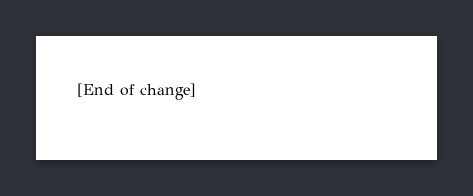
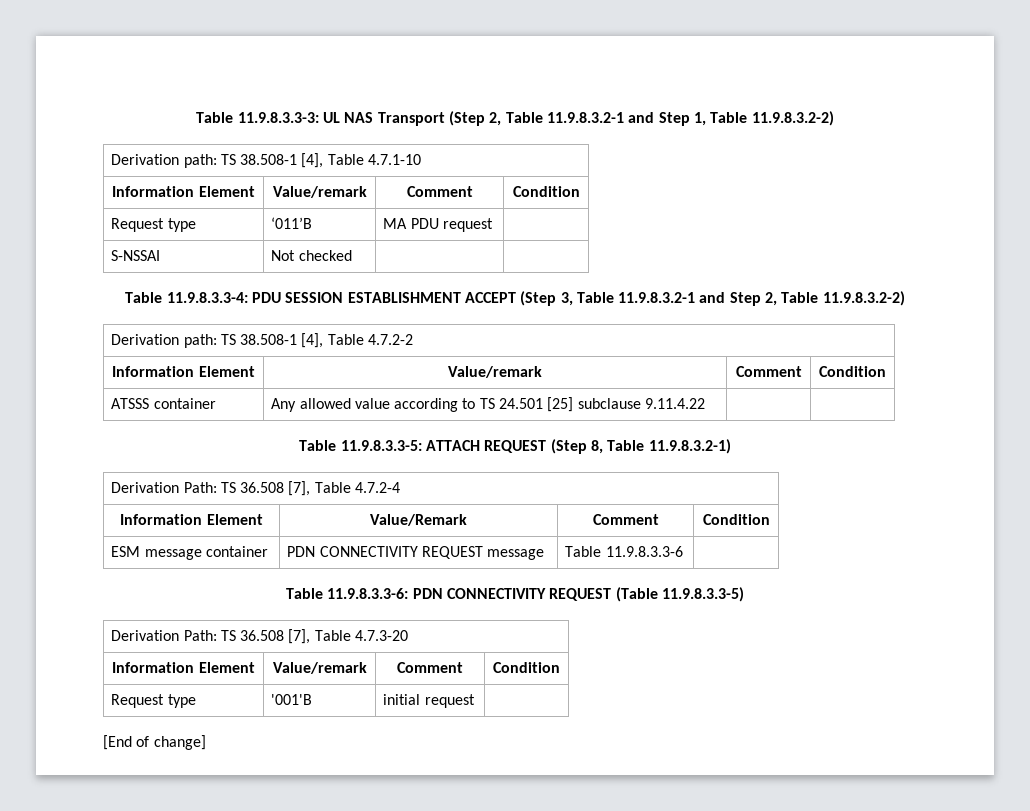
+ Table 11.9.8.3.3-3: UL NAS Transport (Step 2, Table 11.9.8.3.2-1 and Step 1, Table 11.9.8.3.2-2)
+ Derivation path: TS 38.508-1 [4], Table 4.7.1-10
+ Information Element | Value/remark | Comment | Condition
+ Request type | ‘011’B | MA PDU request |
+ S-NSSAI | Not checked | |
+ Table 11.9.8.3.3-4: PDU SESSION ESTABLISHMENT ACCEPT (Step 3, Table 11.9.8.3.2-1 and Step 2, Table 11.9.8.3.2-2)
+ Derivation path: TS 38.508-1 [4], Table 4.7.2-2
+ Information Element | Value/remark | Comment | Condition
+ ATSSS container | Any allowed value according to TS 24.501 [25] subclause 9.11.4.22 | |
+ Table 11.9.8.3.3-5: ATTACH REQUEST (Step 8, Table 11.9.8.3.2-1)
+ Derivation Path: TS 36.508 [7], Table 4.7.2-4
+ Information Element | Value/Remark | Comment | Condition
+ ESM message container | PDN CONNECTIVITY REQUEST message | Table 11.9.8.3.3-6 |
+ Table 11.9.8.3.3-6: PDN CONNECTIVITY REQUEST (Table 11.9.8.3.3-5)
+ Derivation Path: TS 36.508 [7], Table 4.7.3-20
+ Information Element | Value/remark | Comment | Condition
+ Request type | '001'B | initial request |

